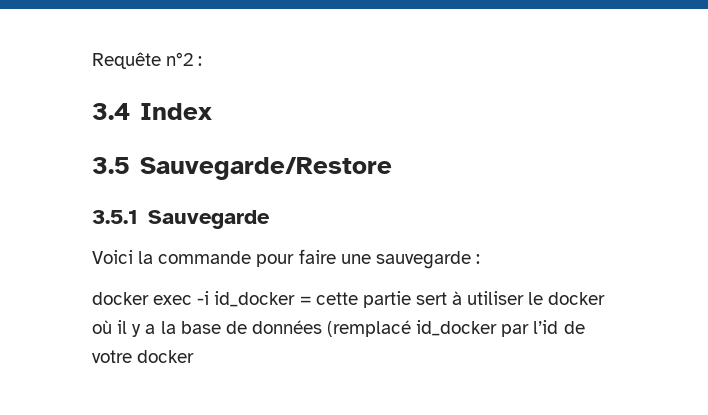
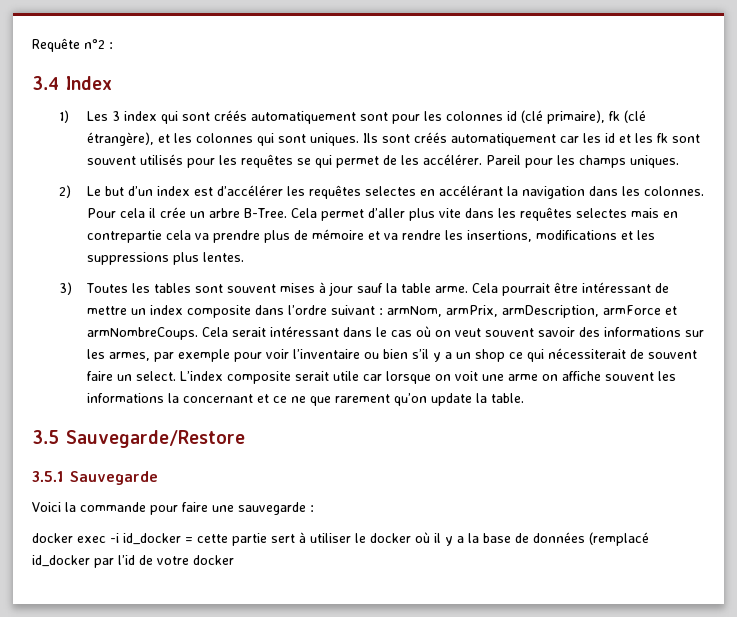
+ 1) Les 3 index qui sont créés automatiquement sont pour les colonnes id (clé primaire), fk (clé étrangère), et les colonnes qui sont uniques. Ils sont créés automatiquement car les id et les fk sont souvent utilisés pour les requêtes se qui permet de les accélérer. Pareil pour les champs uniques.
+ 2) Le but d’un index est d’accélérer les requêtes selectes en accélérant la navigation dans les colonnes. Pour cela il crée un arbre B-Tree. Cela permet d’aller plus vite dans les requêtes selectes mais en contrepartie cela va prendre plus de mémoire et va rendre les insertions, modifications et les suppressions plus lentes.
+ 3) Toutes les tables sont souvent mises à jour sauf la table arme. Cela pourrait être intéressant de mettre un index composite dans l’ordre suivant : armNom, armPrix, armDescription, armForce et armNombreCoups. Cela serait intéressant dans le cas où on veut souvent savoir des informations sur les armes, par exemple pour voir l’inventaire ou bien s’il y a un shop ce qui nécessiterait de souvent faire un select. L’index composite serait utile car lorsque on voit une arme on affiche souvent les informations la concernant et ce ne que rarement qu’on update la table.

